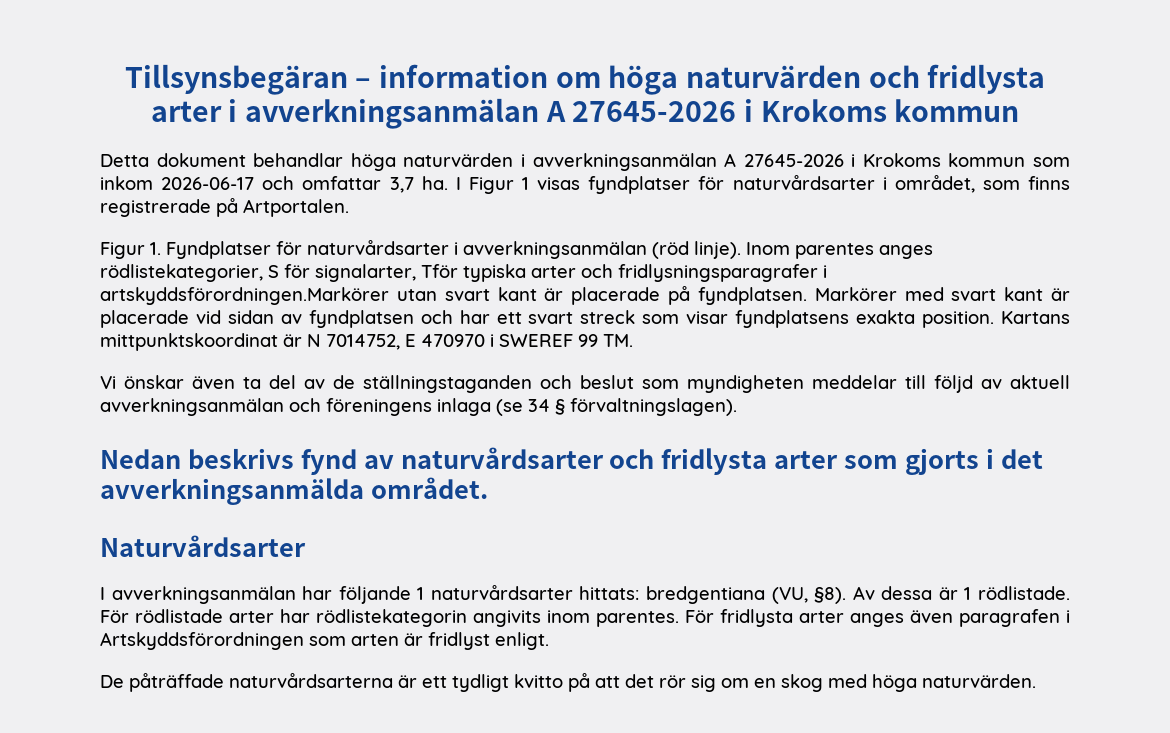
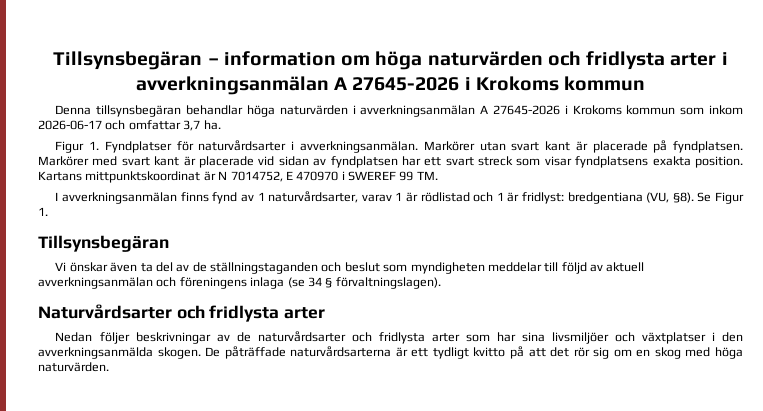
- Detta dokument behandlar höga naturvärden i avverkningsanmälan A 27645-2026 i Krokoms kommun som inkom 2026-06-17 och omfattar 3,7 ha. I Figur 1 visas fyndplatser för naturvårdsarter i området, som finns registrerade på Artportalen.
+ Denna tillsynsbegäran behandlar höga naturvärden i avverkningsanmälan A 27645-2026 i Krokoms kommun som inkom 2026-06-17 och omfattar 3,7 ha.
- Figur 1. Fyndplatser för naturvårdsarter i avverkningsanmälan (röd linje). Inom parentes anges rödlistekategorier, S för signalarter, Tför typiska arter och fridlysningsparagrafer i artskyddsförordningen.Markörer utan svart kant är placerade på fyndplatsen.
+ Figur 1. Fyndplatser för naturvårdsarter i avverkningsanmälan. Markörer utan svart kant är placerade på fyndplatsen.
- Markörer med svart kant är placerade vid sidan av fyndplatsen och har ett svart streck som visar fyndplatsens exakta position.
+ Markörer med svart kant är placerade vid sidan av fyndplatsen har ett svart streck som visar fyndplatsens exakta position.
+ I avverkningsanmälan finns fynd av 1 naturvårdsarter, varav 1 är rödlistad och 1 är fridlyst: bredgentiana (VU, §8). Se Figur 1.
+ Tillsynsbegäran
- Nedan beskrivs fynd av naturvårdsarter och fridlysta arter som gjorts i det avverkningsanmälda området.
- Naturvårdsarter
- I avverkningsanmälan har följande 1 naturvårdsarter hittats: bredgentiana (VU, §8). Av dessa är 1 rödlistade. För rödlistade arter har rödlistekategorin angivits inom parentes. För fridlysta arter anges även paragrafen i Artskyddsförordningen som arten är fridlyst enligt.
- De påträffade naturvårdsarterna är ett tydligt kvitto på att det rör sig om en skog med höga naturvärden.
+ Naturvårdsarter och fridlysta arter
+ Nedan följer beskrivningar av de naturvårdsarter och fridlysta arter som har sina livsmiljöer och växtplatser i den avverkningsanmälda skogen. De påträffade naturvårdsarterna är ett tydligt kvitto på att det rör sig om en skog med höga naturvärden.

